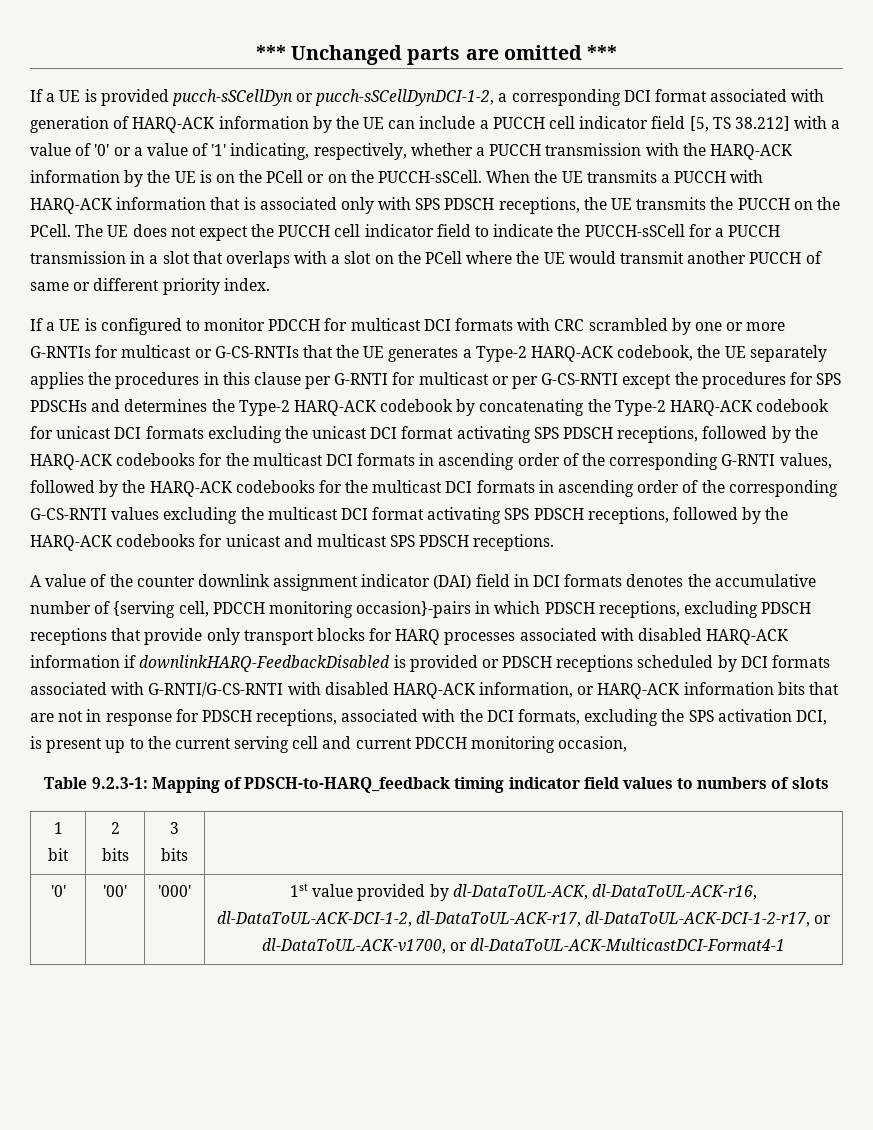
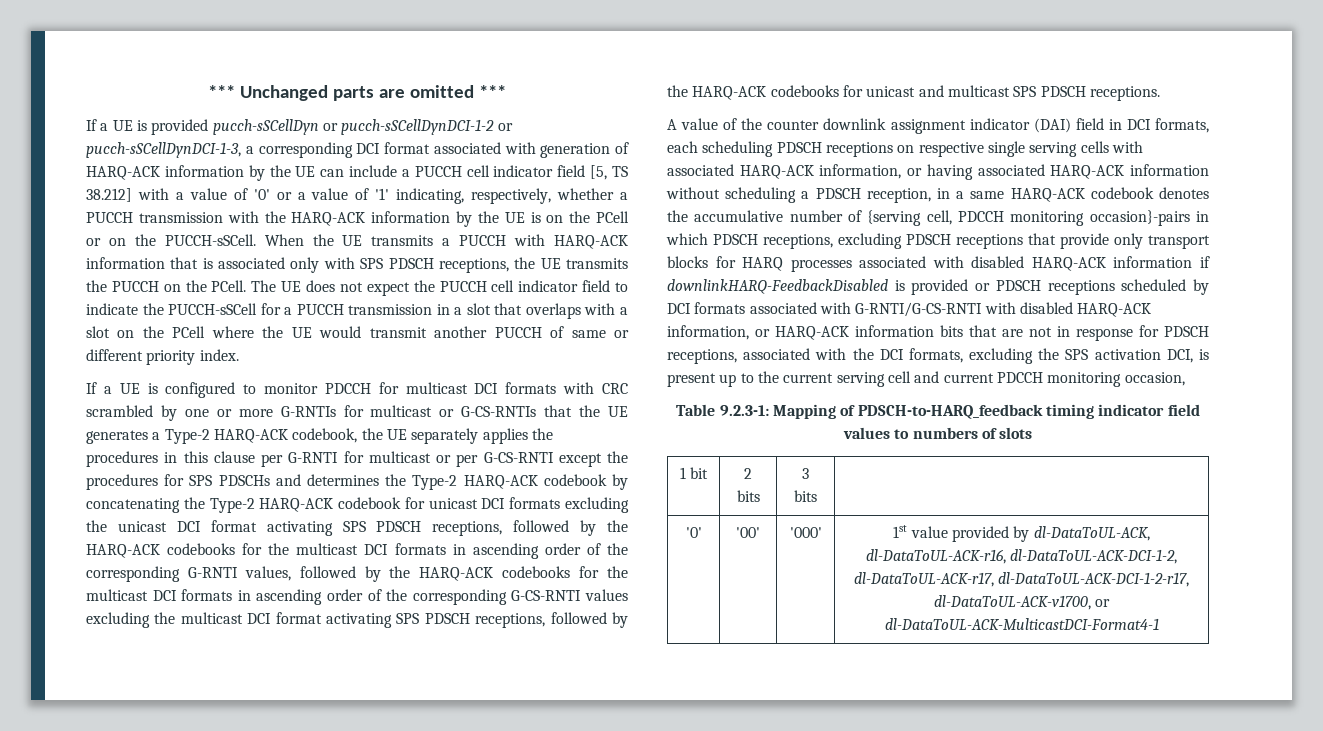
- If a UE is provided pucch-sSCellDyn or pucch-sSCellDynDCI-1-2, a corresponding DCI format associated with generation of HARQ-ACK information by the UE can include a PUCCH cell indicator field [5, TS 38.212] with a value of '0' or a value of '1' indicating, respectively, whether a PUCCH transmission with the HARQ-ACK information by the UE is on the PCell or on the PUCCH-sSCell.
+ If a UE is provided pucch-sSCellDyn or pucch-sSCellDynDCI-1-2 or pucch-sSCellDynDCI-1-3, a corresponding DCI format associated with generation of HARQ-ACK information by the UE can include a PUCCH cell indicator field [5, TS 38.212] with a value of '0' or a value of '1' indicating, respectively, whether a PUCCH transmission with the HARQ-ACK information by the UE is on the PCell or on the PUCCH-sSCell.
- A value of the counter downlink assignment indicator (DAI) field in DCI formats denotes the accumulative number of {serving cell, PDCCH monitoring occasion}-pairs in which PDSCH receptions, excluding PDSCH receptions that provide only transport blocks for HARQ processes associated with disabled HARQ-ACK information if downlinkHARQ-FeedbackDisabled is provided or PDSCH receptions scheduled by DCI formats associated with G-RNTI/G-CS-RNTI with disabled HARQ-ACK information, or HARQ-ACK information bits that are not in response for PDSCH receptions, associated with the DCI formats, excluding the SPS activation DCI, is present up to the current serving cell and current PDCCH monitoring occasion,
+ A value of the counter downlink assignment indicator (DAI) field in DCI formats, each scheduling PDSCH receptions on respective single serving cells with associated HARQ-ACK information, or having associated HARQ-ACK information without scheduling a PDSCH reception, in a same HARQ-ACK codebook denotes the accumulative number of {serving cell, PDCCH monitoring occasion}-pairs in which PDSCH receptions, excluding PDSCH receptions that provide only transport blocks for HARQ processes associated with disabled HARQ-ACK information if downlinkHARQ-FeedbackDisabled is provided or PDSCH receptions scheduled by DCI formats associated with G-RNTI/G-CS-RNTI with disabled HARQ-ACK information, or HARQ-ACK information bits that are not in response for PDSCH receptions, associated with the DCI formats, excluding the SPS activation DCI, is present up to the current serving cell and current PDCCH monitoring occasion,
- '0' | '00' | '000' | 1st value provided by dl-DataToUL-ACK, dl-DataToUL-ACK-r16, dl-DataToUL-ACK-DCI-1-2, dl-DataToUL-ACK-r17, dl-DataToUL-ACK-DCI-1-2-r17, or dl-DataToUL-ACK-v1700, or dl-DataToUL-ACK-MulticastDCI-Format4-1
+ '0' | '00' | '000' | 1st value provided by dl-DataToUL-ACK, dl-DataToUL-ACK-r16, dl-DataToUL-ACK-DCI-1-2, dl-DataToUL-ACK-r17, dl-DataToUL-ACK-DCI-1-2-r17, dl-DataToUL-ACK-v1700, or dl-DataToUL-ACK-MulticastDCI-Format4-1

